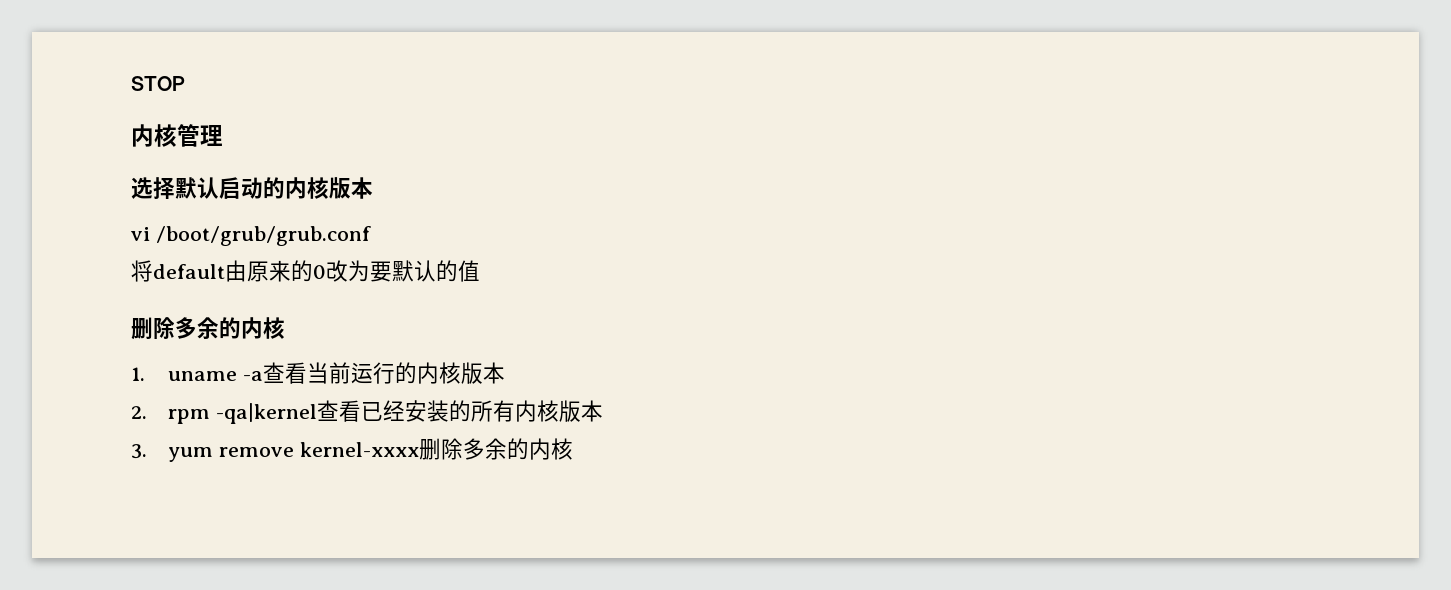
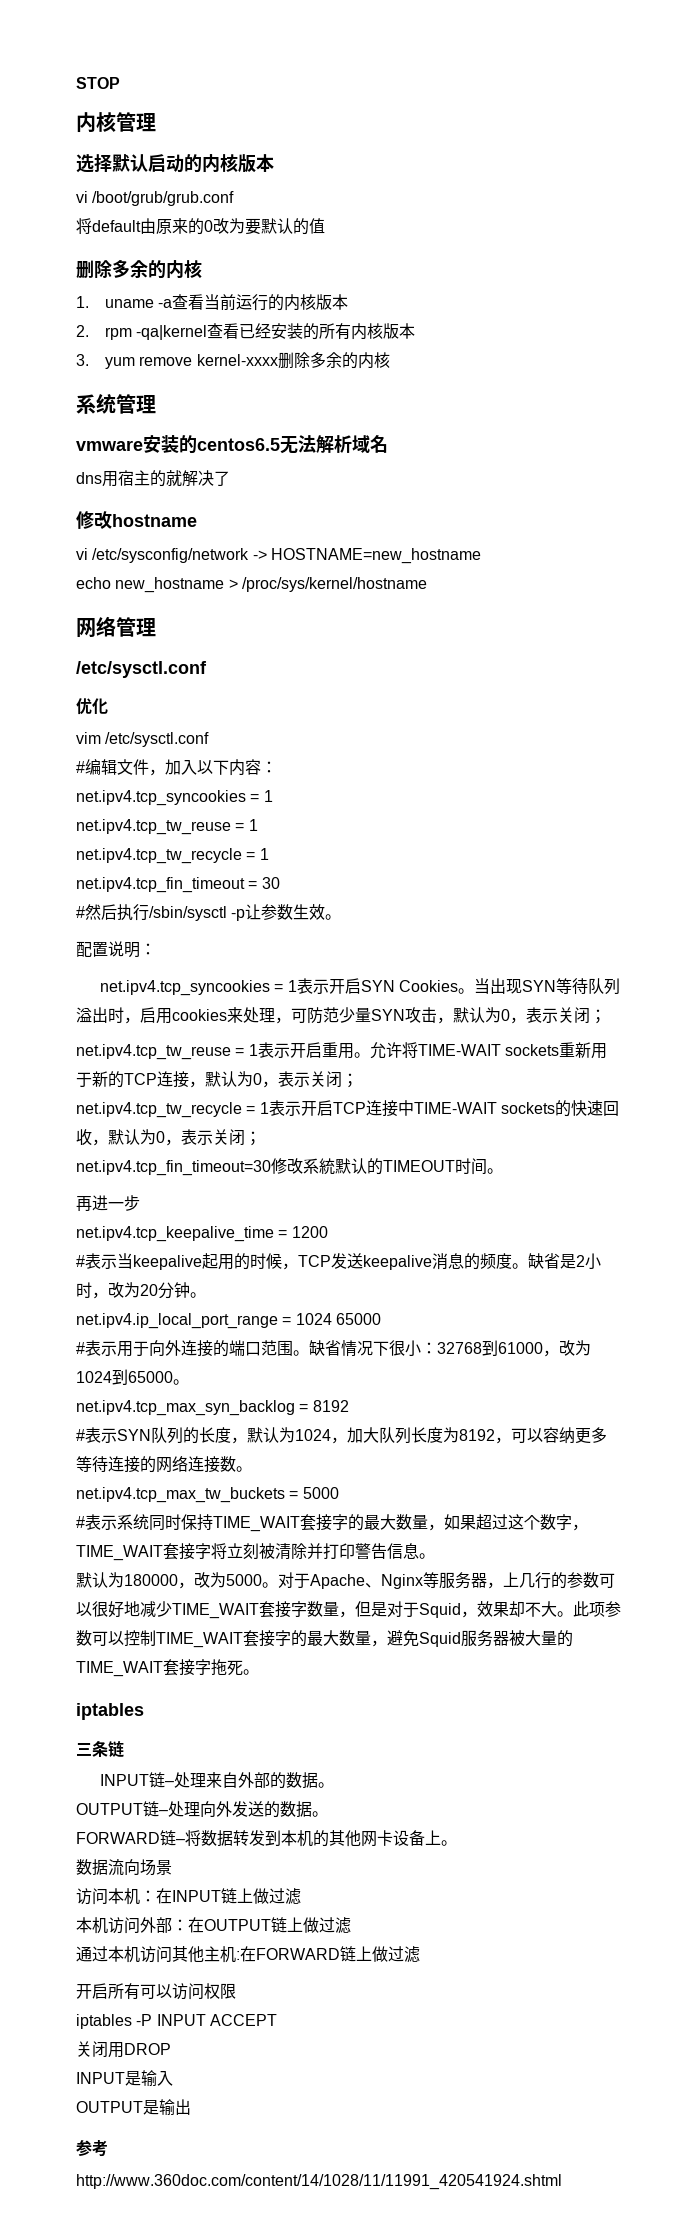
+ 系统管理
+ vmware安装的centos6.5无法解析域名
+ dns用宿主的就解决了
+ 修改hostname
+ vi /etc/sysconfig/network -> HOSTNAME=new_hostname
+ echo new_hostname > /proc/sys/kernel/hostname
+ 网络管理
+ /etc/sysctl.conf
+ 优化
+ vim /etc/sysctl.conf
+ #编辑文件，加入以下内容：
+ net.ipv4.tcp_syncookies = 1
+ net.ipv4.tcp_tw_reuse = 1
+ net.ipv4.tcp_tw_recycle = 1
+ net.ipv4.tcp_fin_timeout = 30
+ #然后执行/sbin/sysctl -p让参数生效。
+ 配置说明：
+ net.ipv4.tcp_syncookies = 1表示开启SYN Cookies。当出现SYN等待队列溢出时，启用cookies来处理，可防范少量SYN攻击，默认为0，表示关闭；
+ net.ipv4.tcp_tw_reuse = 1表示开启重用。允许将TIME-WAIT sockets重新用于新的TCP连接，默认为0，表示关闭；
+ net.ipv4.tcp_tw_recycle = 1表示开启TCP连接中TIME-WAIT sockets的快速回收，默认为0，表示关闭；
+ net.ipv4.tcp_fin_timeout=30修改系統默认的TIMEOUT时间。
+ 再进一步
+ net.ipv4.tcp_keepalive_time = 1200
+ #表示当keepalive起用的时候，TCP发送keepalive消息的频度。缺省是2小时，改为20分钟。
+ net.ipv4.ip_local_port_range = 1024 65000
+ #表示用于向外连接的端口范围。缺省情况下很小：32768到61000，改为1024到65000。
+ net.ipv4.tcp_max_syn_backlog = 8192
+ #表示SYN队列的长度，默认为1024，加大队列长度为8192，可以容纳更多等待连接的网络连接数。
+ net.ipv4.tcp_max_tw_buckets = 5000
+ #表示系统同时保持TIME_WAIT套接字的最大数量，如果超过这个数字，TIME_WAIT套接字将立刻被清除并打印警告信息。
+ 默认为180000，改为5000。对于Apache、Nginx等服务器，上几行的参数可以很好地减少TIME_WAIT套接字数量，但是对于Squid，效果却不大。此项参数可以控制TIME_WAIT套接字的最大数量，避免Squid服务器被大量的TIME_WAIT套接字拖死。
+ iptables
+ 三条链
+ INPUT链–处理来自外部的数据。
+ OUTPUT链–处理向外发送的数据。
+ FORWARD链–将数据转发到本机的其他网卡设备上。
+ 数据流向场景
+ 访问本机：在INPUT链上做过滤
+ 本机访问外部：在OUTPUT链上做过滤
+ 通过本机访问其他主机:在FORWARD链上做过滤
+ 开启所有可以访问权限
+ iptables -P INPUT ACCEPT
+ 关闭用DROP
+ INPUT是输入
+ OUTPUT是输出
+ 参考
+ http://www.360doc.com/content/14/1028/11/11991_420541924.shtml

